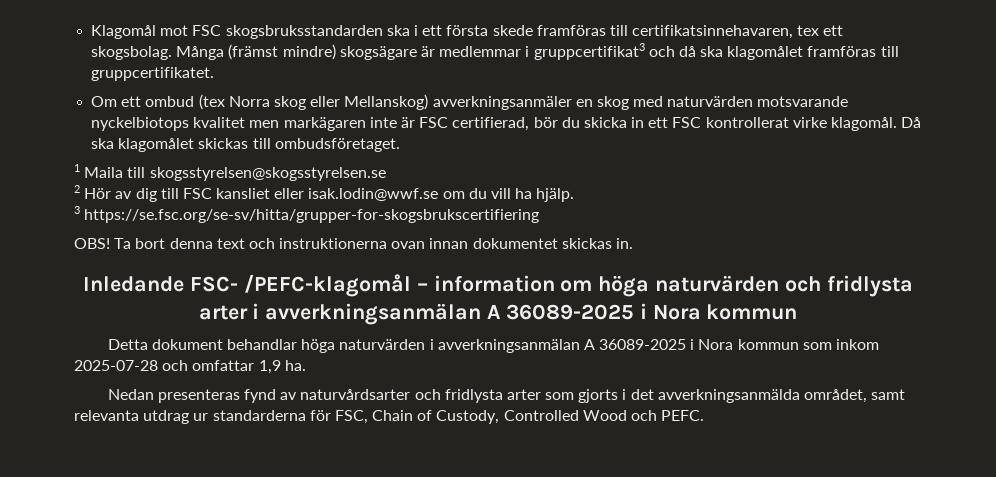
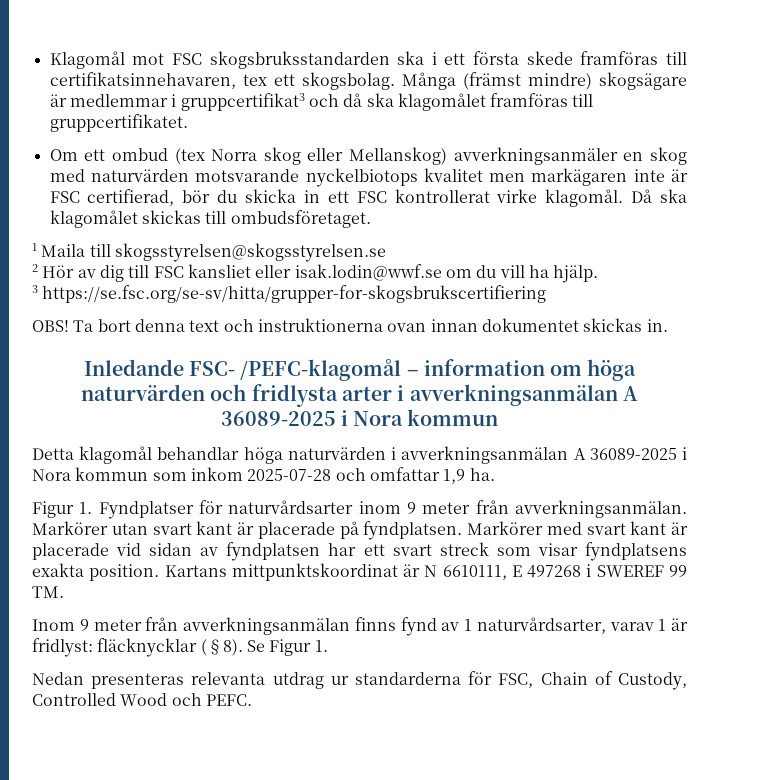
- Detta dokument behandlar höga naturvärden i avverkningsanmälan A 36089-2025 i Nora kommun som inkom 2025-07-28 och omfattar 1,9 ha.
+ Detta klagomål behandlar höga naturvärden i avverkningsanmälan A 36089-2025 i Nora kommun som inkom 2025-07-28 och omfattar 1,9 ha.
- Nedan presenteras fynd av naturvårdsarter och fridlysta arter som gjorts i det avverkningsanmälda området, samt relevanta utdrag ur standarderna för FSC, Chain of Custody, Controlled Wood och PEFC.
+ Figur 1. Fyndplatser för naturvårdsarter inom 9 meter från avverkningsanmälan. Markörer utan svart kant är placerade på fyndplatsen. Markörer med svart kant är placerade vid sidan av fyndplatsen har ett svart streck som visar fyndplatsens exakta position. Kartans mittpunktskoordinat är N 6610111, E 497268 i SWEREF 99 TM.
+ Inom 9 meter från avverkningsanmälan finns fynd av 1 naturvårdsarter, varav 1 är fridlyst: fläcknycklar (§8). Se Figur 1.
+ Nedan presenteras relevanta utdrag ur standarderna för FSC, Chain of Custody, Controlled Wood och PEFC.

